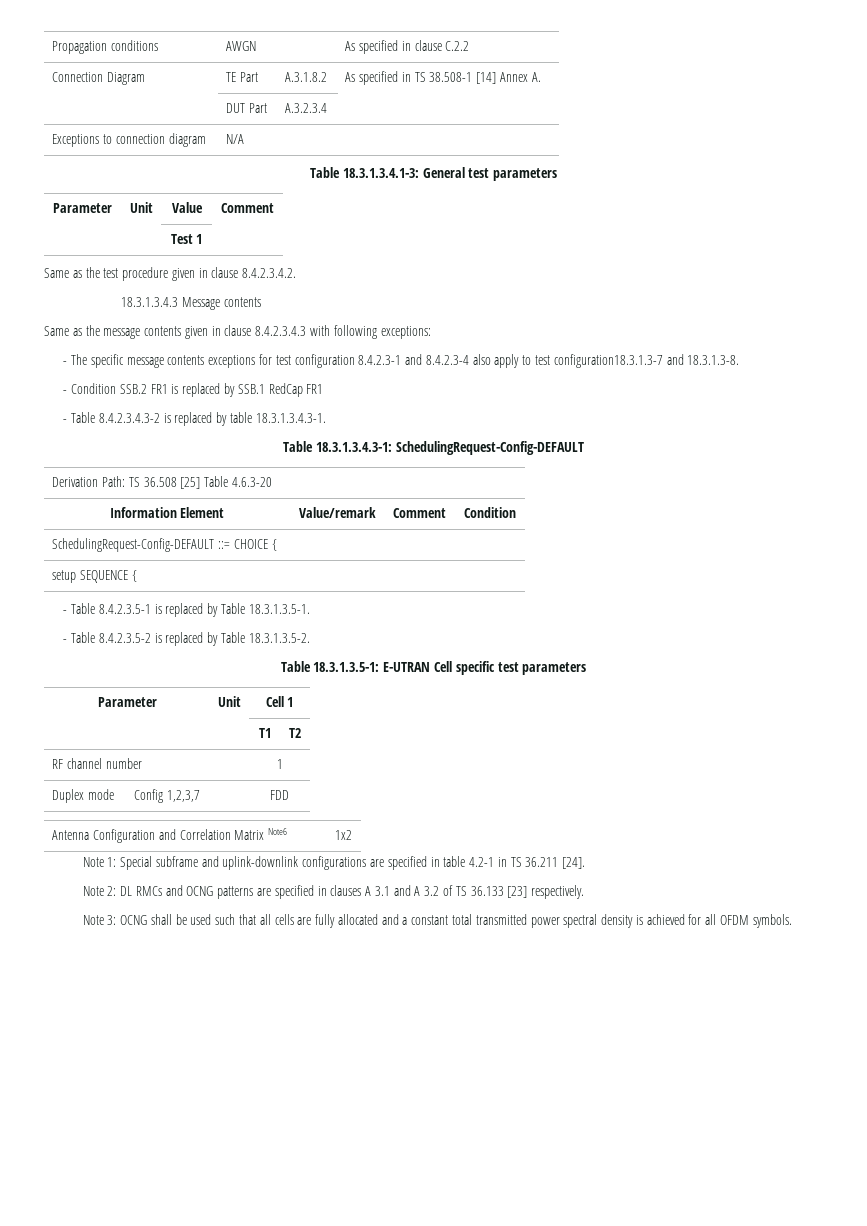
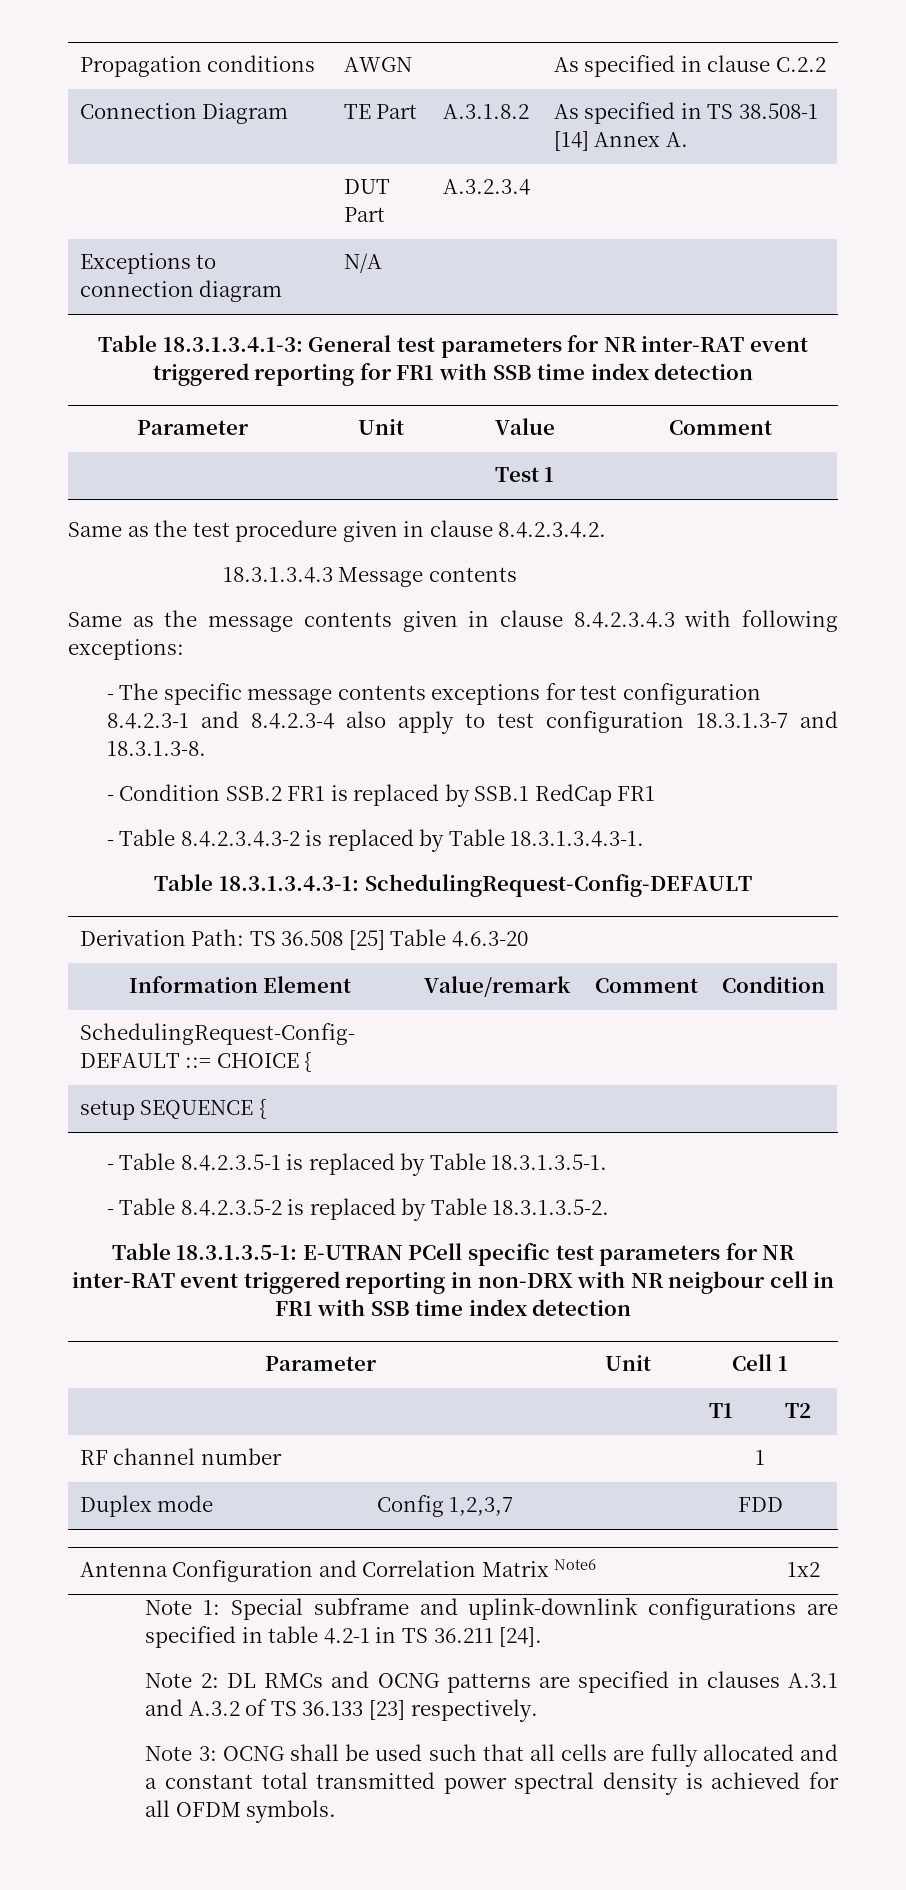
- Table 18.3.1.3.4.1-3: General test parameters
+ Table 18.3.1.3.4.1-3: General test parameters for NR inter-RAT event triggered reporting for FR1 with SSB time index detection
- - The specific message contents exceptions for test configuration 8.4.2.3-1 and 8.4.2.3-4 also apply to test configuration18.3.1.3-7 and 18.3.1.3-8.
+ - The specific message contents exceptions for test configuration 8.4.2.3-1 and 8.4.2.3-4 also apply to test configuration 18.3.1.3-7 and 18.3.1.3-8.
- - Table 8.4.2.3.4.3-2 is replaced by table 18.3.1.3.4.3-1.
+ - Table 8.4.2.3.4.3-2 is replaced by Table 18.3.1.3.4.3-1.
- Table 18.3.1.3.5-1: E-UTRAN Cell specific test parameters
+ Table 18.3.1.3.5-1: E-UTRAN PCell specific test parameters for NR inter-RAT event triggered reporting in non-DRX with NR neigbour cell in FR1 with SSB time index detection
- Note 2: DL RMCs and OCNG patterns are specified in clauses A 3.1 and A 3.2 of TS 36.133 [23] respectively.
+ Note 2: DL RMCs and OCNG patterns are specified in clauses A.3.1 and A.3.2 of TS 36.133 [23] respectively.

